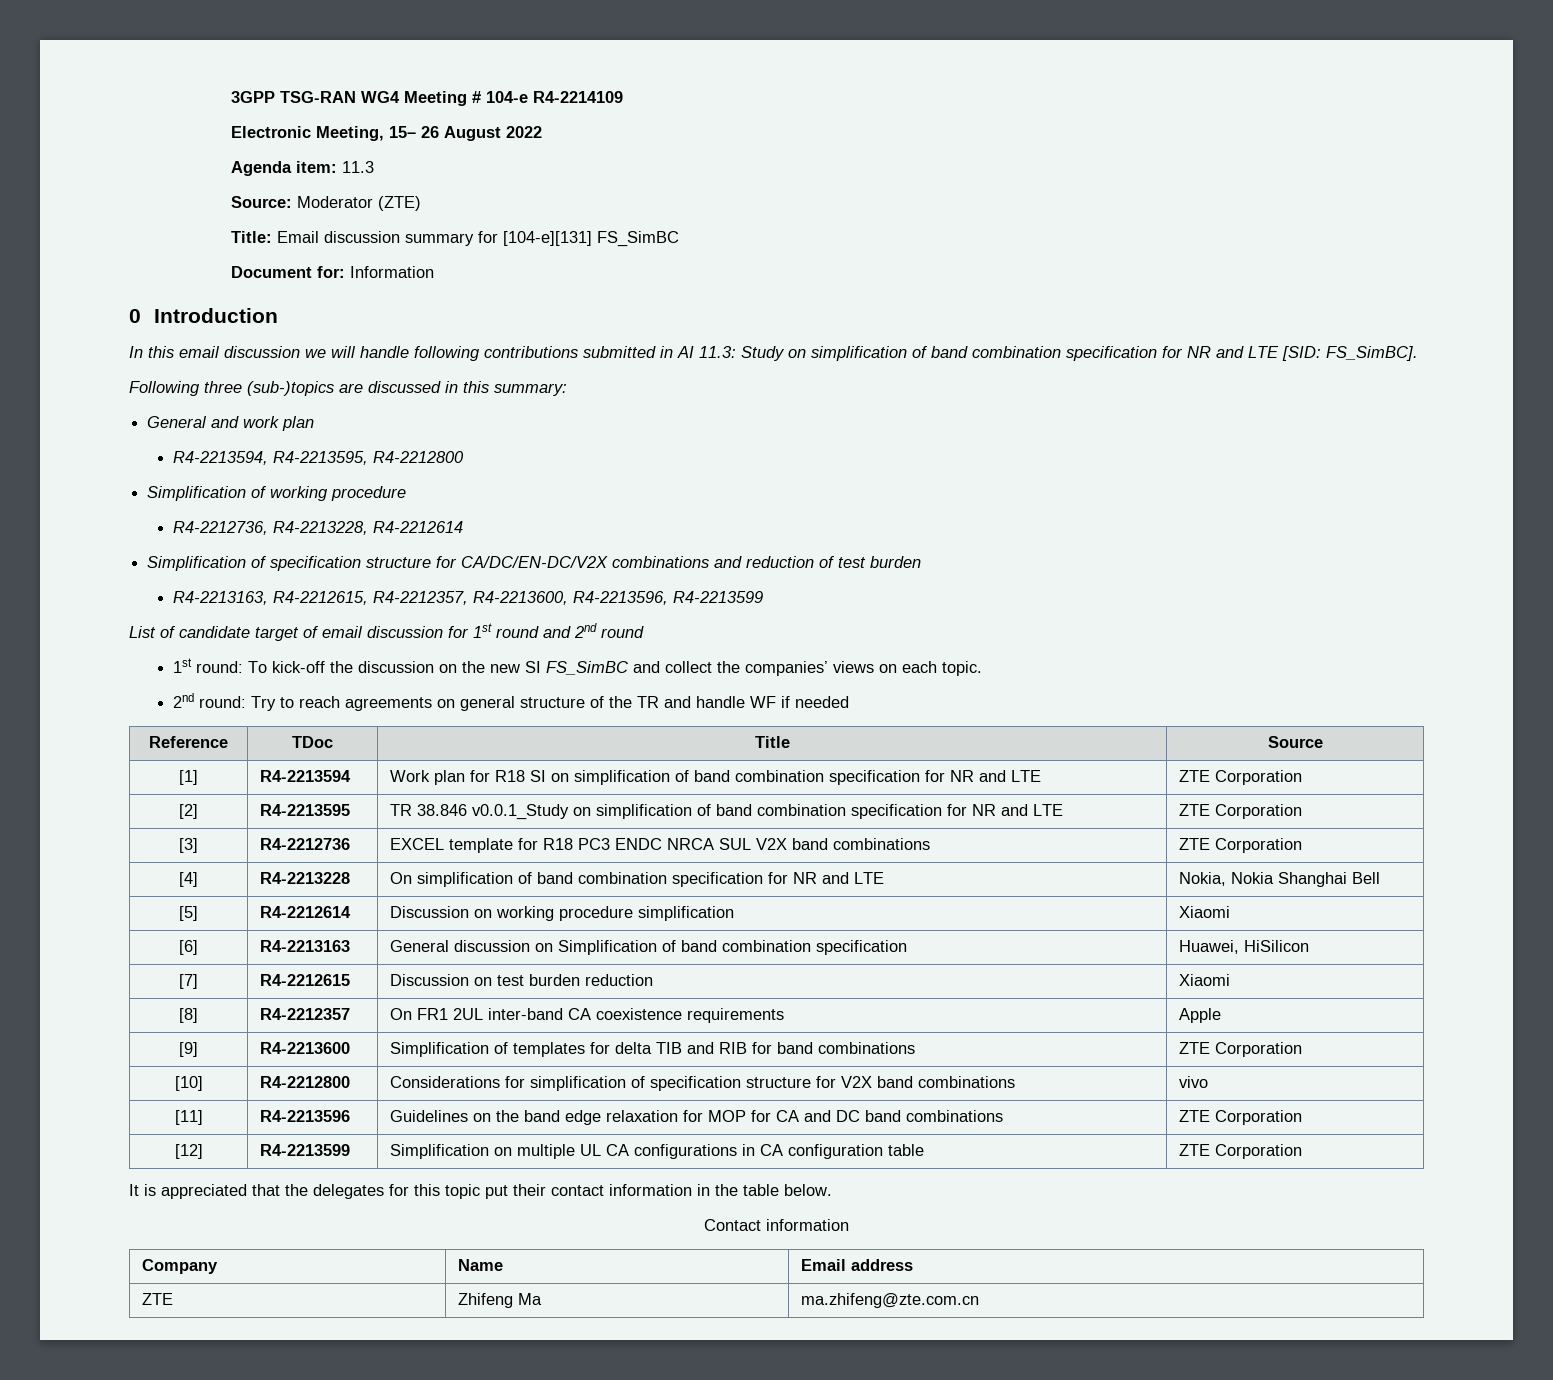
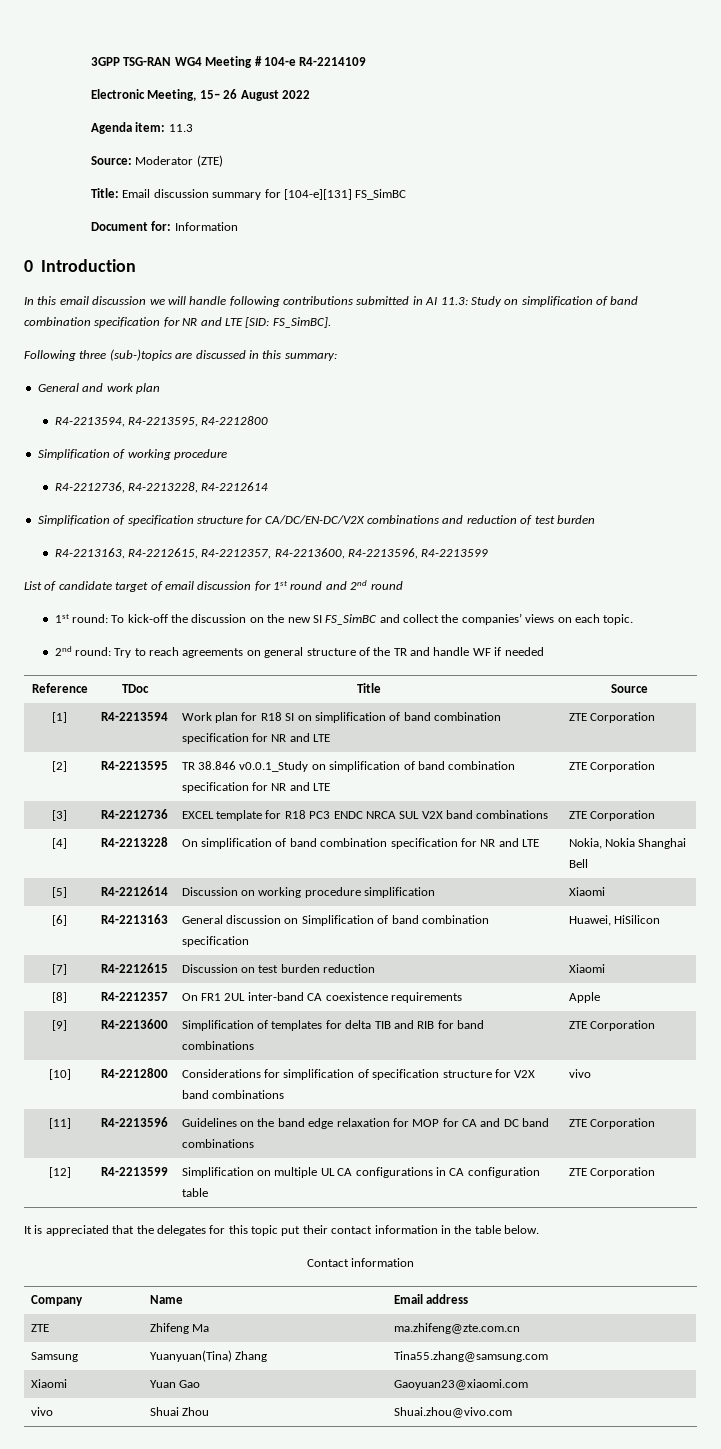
+ Samsung | Yuanyuan(Tina) Zhang | Tina55.zhang@samsung.com
+ Xiaomi | Yuan Gao | Gaoyuan23@xiaomi.com
+ vivo | Shuai Zhou | Shuai.zhou@vivo.com

